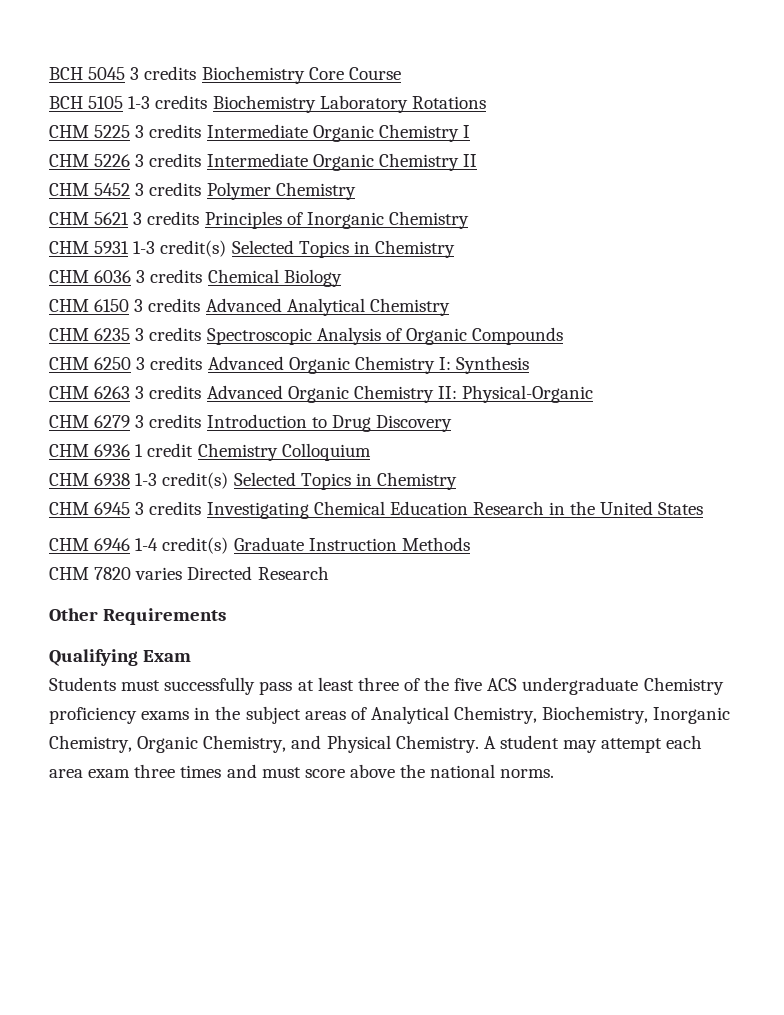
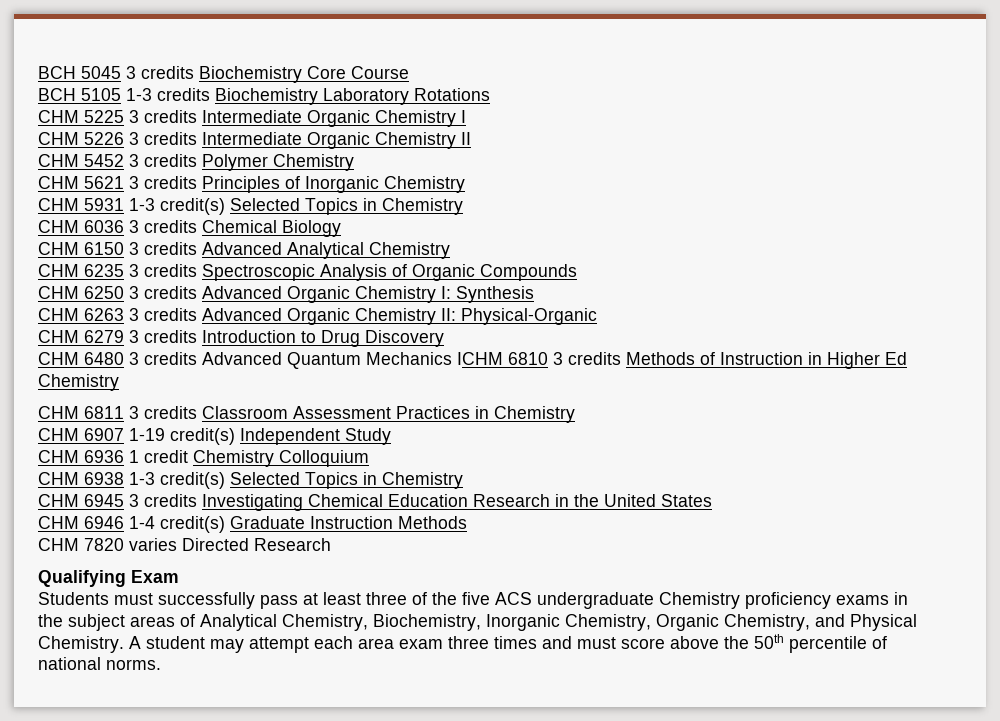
+ CHM 6480 3 credits Advanced Quantum Mechanics ICHM 6810 3 credits Methods of Instruction in Higher Ed Chemistry
+ CHM 6811 3 credits Classroom Assessment Practices in Chemistry
+ CHM 6907 1-19 credit(s) Independent Study
- Other Requirements
- A student may attempt each area exam three times and must score above the national norms.
+ A student may attempt each area exam three times and must score above the 50th percentile of national norms.

